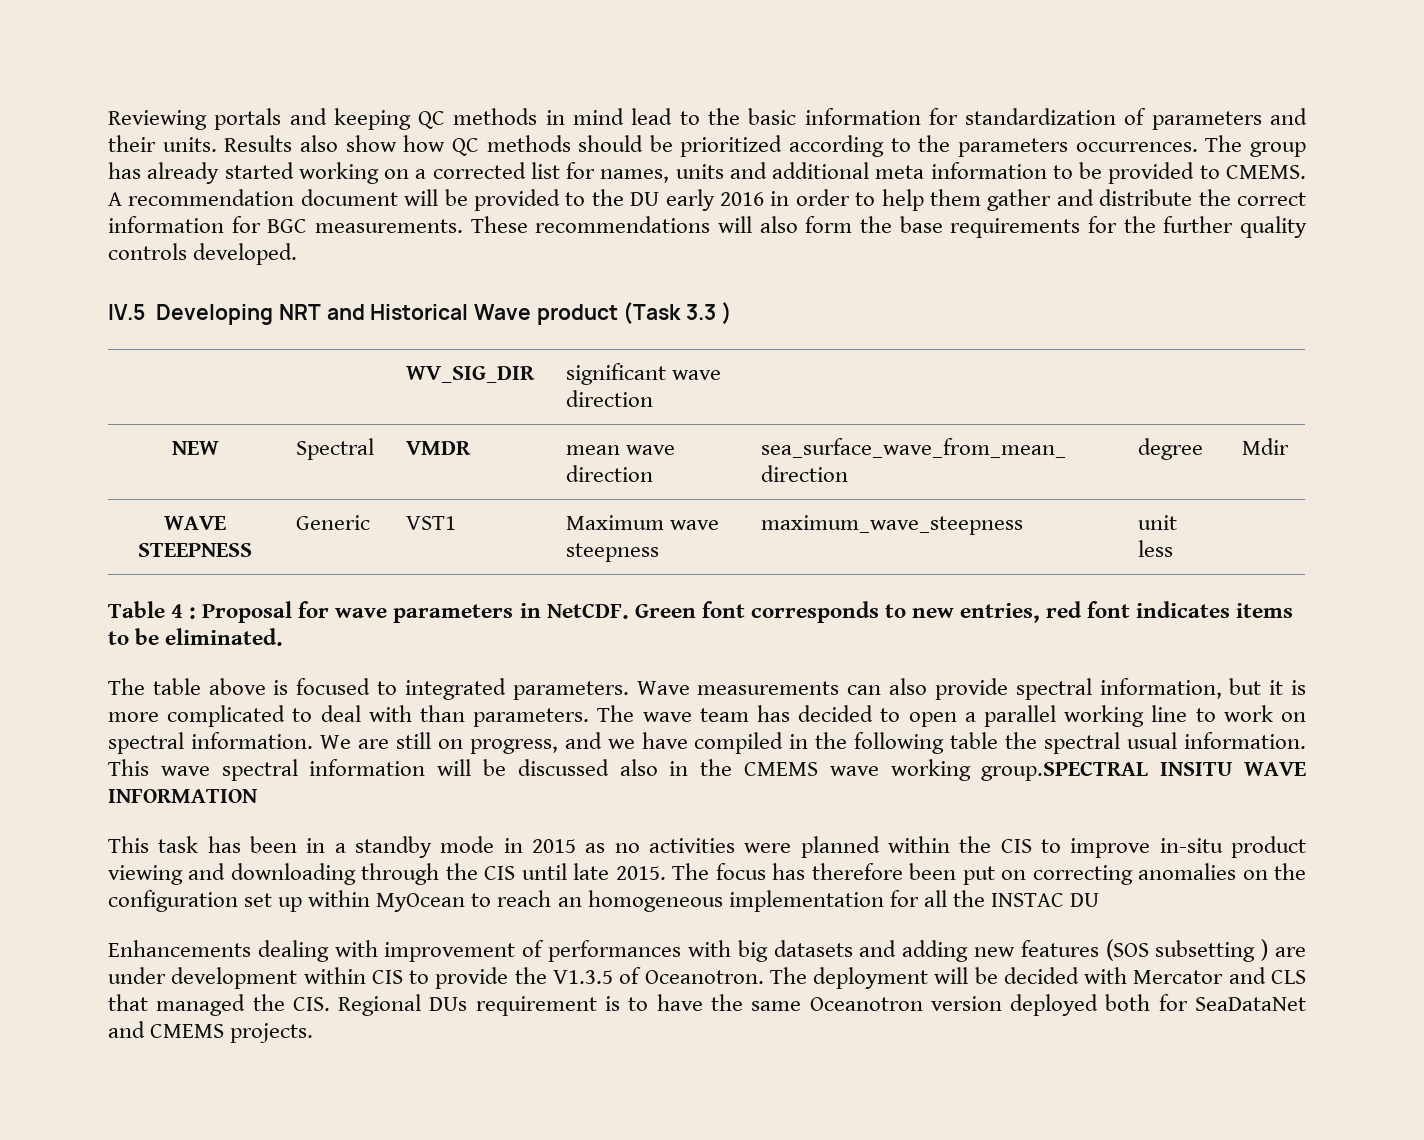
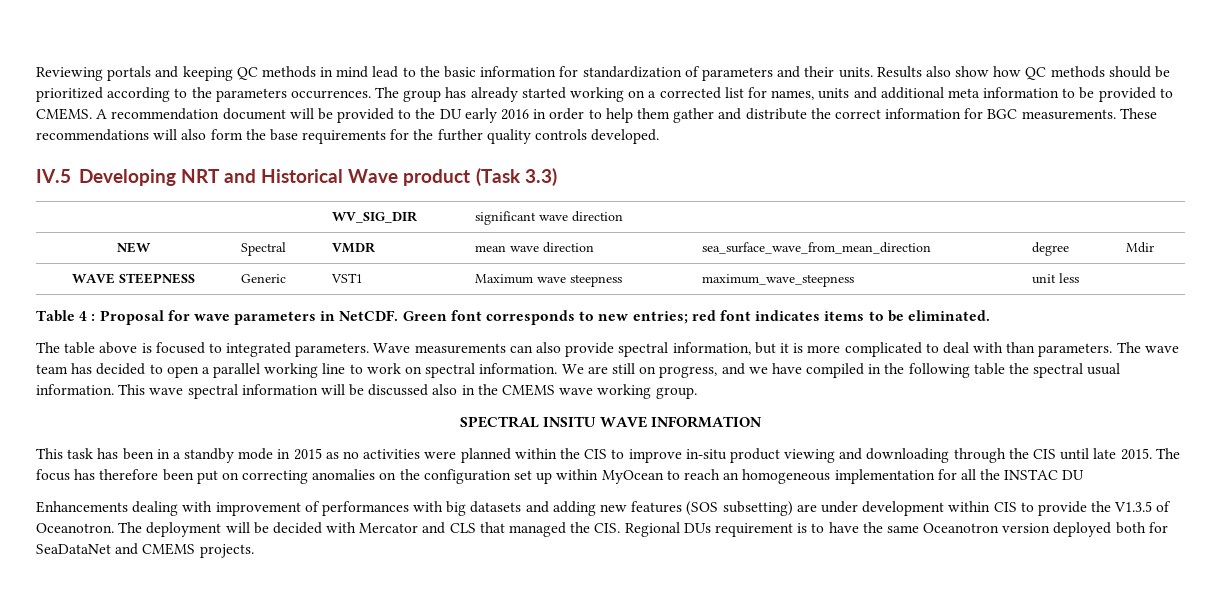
- IV.5 Developing NRT and Historical Wave product (Task 3.3 )
+ IV.5 Developing NRT and Historical Wave product (Task 3.3)
- Green font corresponds to new entries, red font indicates items to be eliminated.
+ Green font corresponds to new entries; red font indicates items to be eliminated.
- This wave spectral information will be discussed also in the CMEMS wave working group.SPECTRAL INSITU WAVE INFORMATION
+ This wave spectral information will be discussed also in the CMEMS wave working group.
+ SPECTRAL INSITU WAVE INFORMATION
- Enhancements dealing with improvement of performances with big datasets and adding new features (SOS subsetting ) are under development within CIS to provide the V1.3.5 of Oceanotron.
+ Enhancements dealing with improvement of performances with big datasets and adding new features (SOS subsetting) are under development within CIS to provide the V1.3.5 of Oceanotron.

